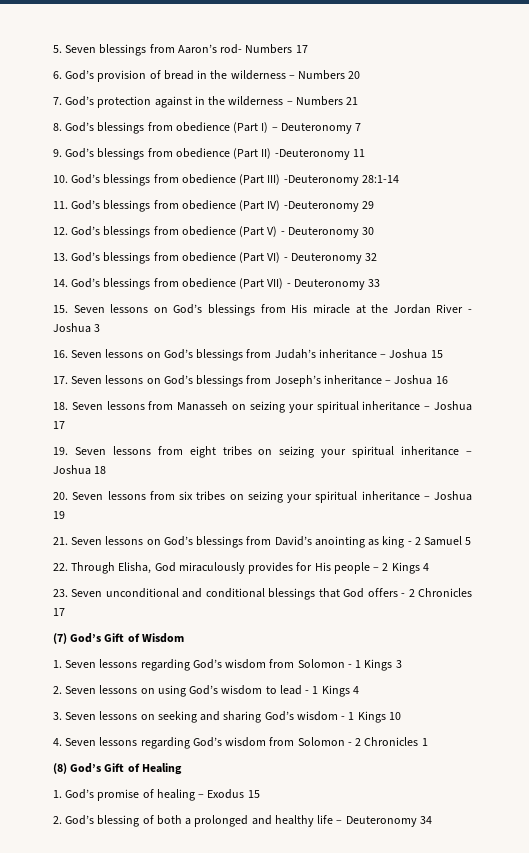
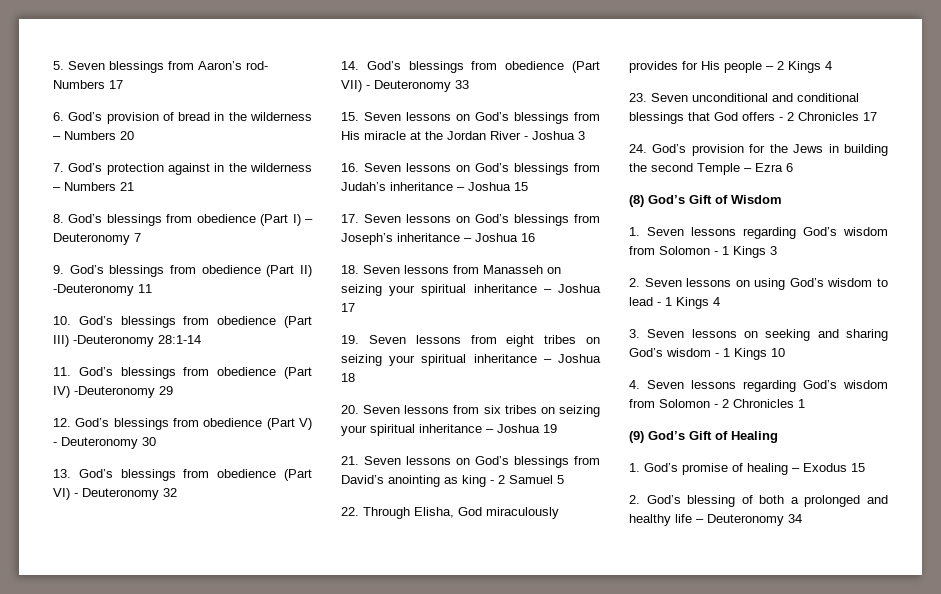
- (7) God’s Gift of Wisdom
+ 24. God’s provision for the Jews in building the second Temple – Ezra 6
+ (8) God’s Gift of Wisdom
- (8) God’s Gift of Healing
+ (9) God’s Gift of Healing

